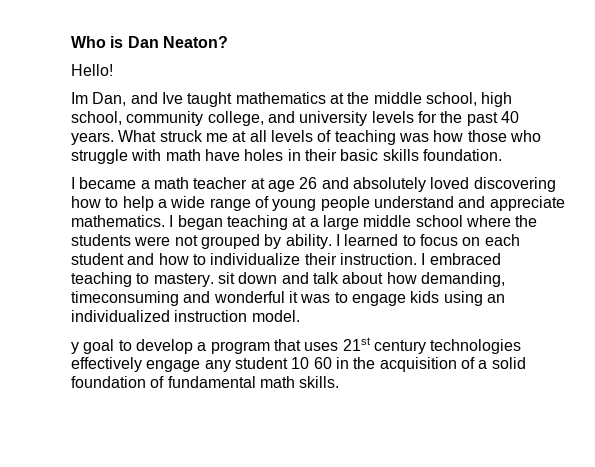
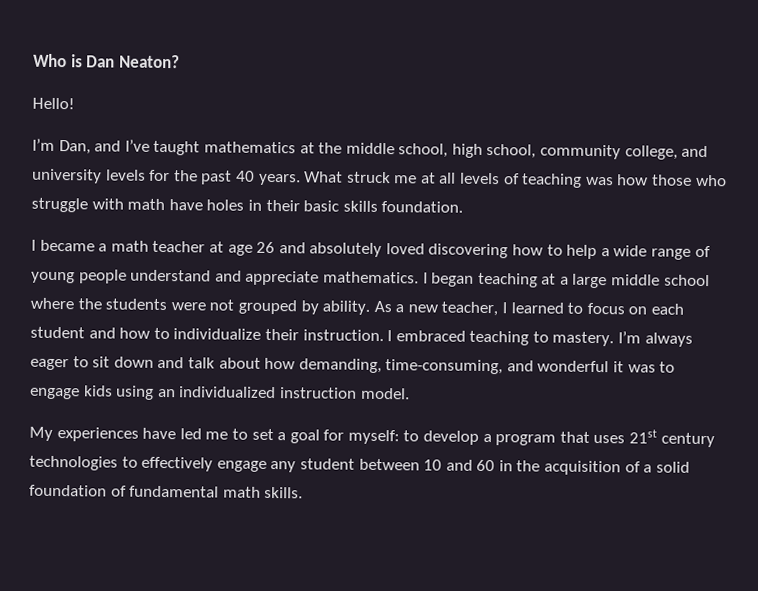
- Im Dan, and Ive taught mathematics at the middle school, high school, community college, and university levels for the past 40 years.
+ I’m Dan, and I’ve taught mathematics at the middle school, high school, community college, and university levels for the past 40 years.
- I learned to focus on each student and how to individualize their instruction.
+ As a new teacher, I learned to focus on each student and how to individualize their instruction.
- I embraced teaching to mastery. sit down and talk about how demanding, timeconsuming and wonderful it was to engage kids using an individualized instruction model.
+ I embraced teaching to mastery. I’m always eager to sit down and talk about how demanding, time-consuming, and wonderful it was to engage kids using an individualized instruction model.
- y goal to develop a program that uses 21st century technologies effectively engage any student 10 60 in the acquisition of a solid foundation of fundamental math skills.
+ My experiences have led me to set a goal for myself: to develop a program that uses 21st century technologies to effectively engage any student between 10 and 60 in the acquisition of a solid foundation of fundamental math skills.

